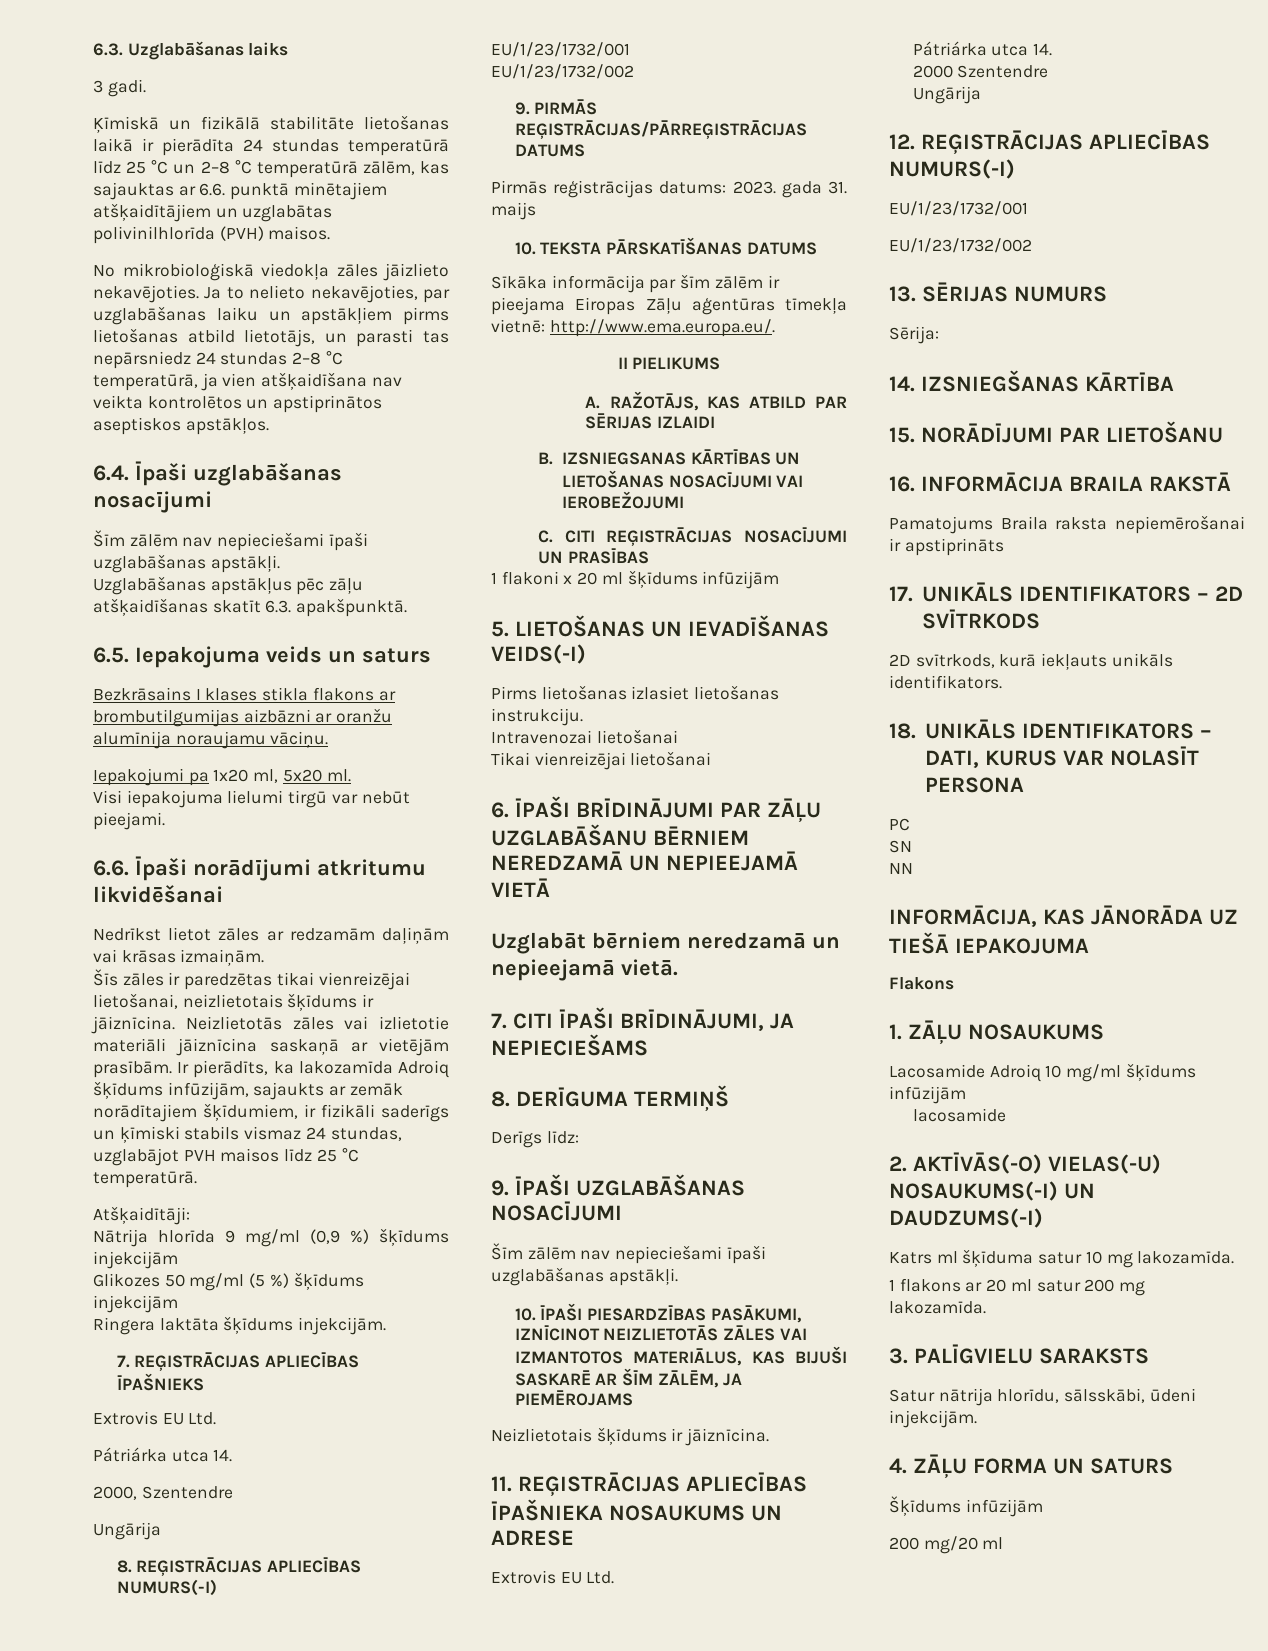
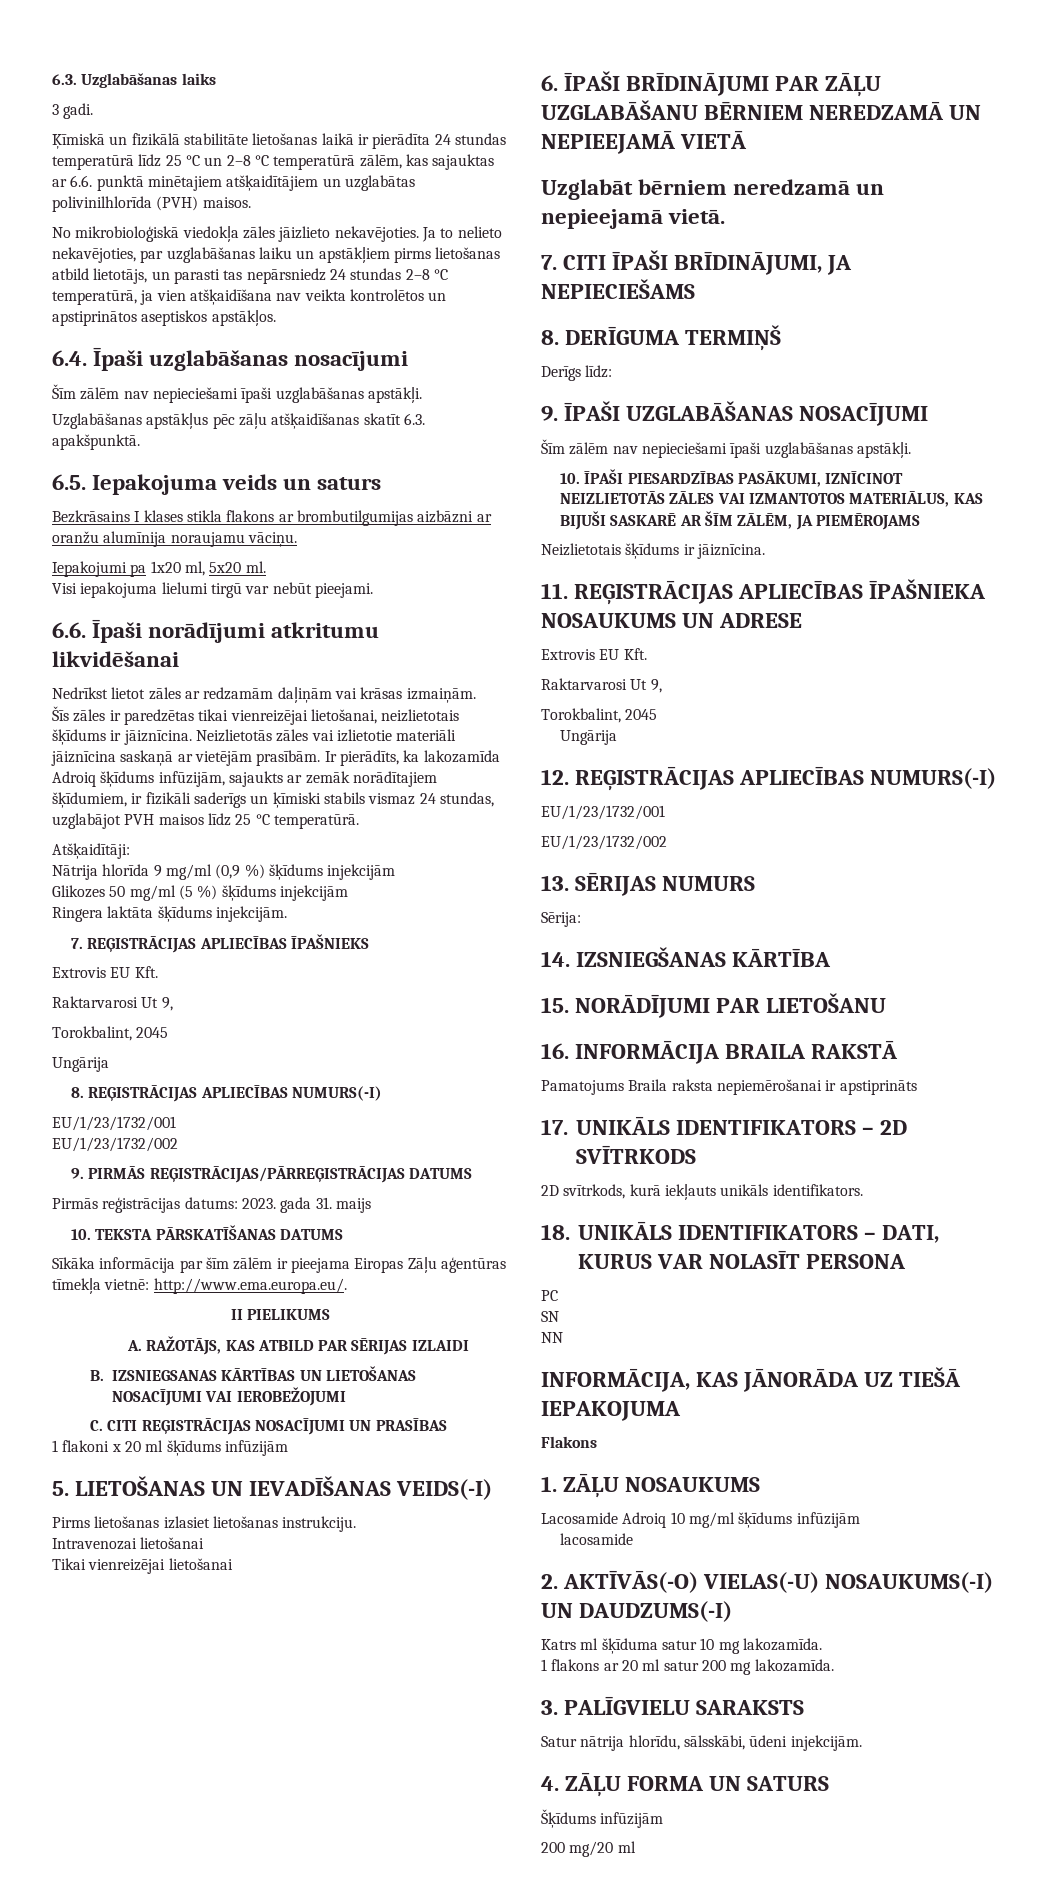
  7. REĢISTRĀCIJAS APLIECĪBAS ĪPAŠNIEKS
- Extrovis EU Ltd.
- Pátriárka utca 14.
- 2000, Szentendre
+ Extrovis EU Kft.
+ Raktarvarosi Ut 9,
+ Torokbalint, 2045
  11. REĢISTRĀCIJAS APLIECĪBAS ĪPAŠNIEKA NOSAUKUMS UN ADRESE
- Extrovis EU Ltd.
- Pátriárka utca 14.
- 2000 Szentendre
+ Extrovis EU Kft.
+ Raktarvarosi Ut 9,
+ Torokbalint, 2045

